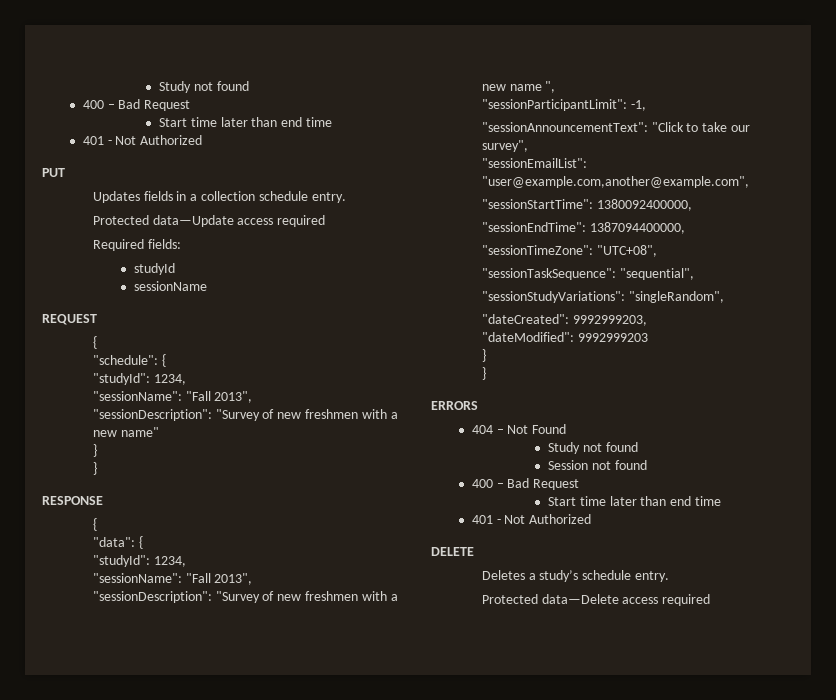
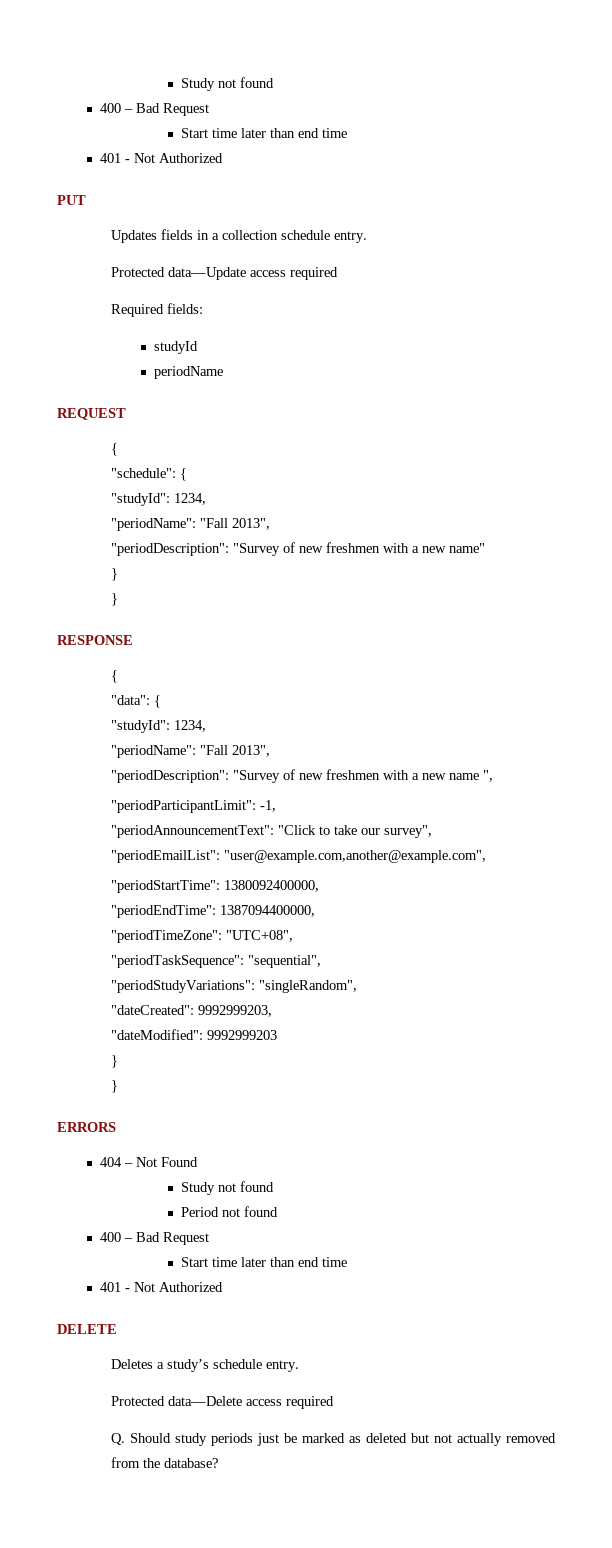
- sessionName
+ periodName
  "schedule": {
  "studyId": 1234,
- "sessionName": "Fall 2013",
- "sessionDescription": "Survey of new freshmen with a new name"
+ "periodName": "Fall 2013",
+ "periodDescription": "Survey of new freshmen with a new name"
  "data": {
  "studyId": 1234,
- "sessionName": "Fall 2013",
- "sessionDescription": "Survey of new freshmen with a new name ",
+ "periodName": "Fall 2013",
+ "periodDescription": "Survey of new freshmen with a new name ",
- "sessionParticipantLimit": -1,
+ "periodParticipantLimit": -1,
- "sessionAnnouncementText": "Click to take our survey",
+ "periodAnnouncementText": "Click to take our survey",
- "sessionEmailList": "user@example.com,another@example.com",
+ "periodEmailList": "user@example.com,another@example.com",
- "sessionStartTime": 1380092400000,
+ "periodStartTime": 1380092400000,
- "sessionEndTime": 1387094400000,
+ "periodEndTime": 1387094400000,
- "sessionTimeZone": "UTC+08",
+ "periodTimeZone": "UTC+08",
- "sessionTaskSequence": "sequential",
+ "periodTaskSequence": "sequential",
- "sessionStudyVariations": "singleRandom",
+ "periodStudyVariations": "singleRandom",
- Session not found
+ Period not found
+ Q. Should study periods just be marked as deleted but not actually removed from the database?

